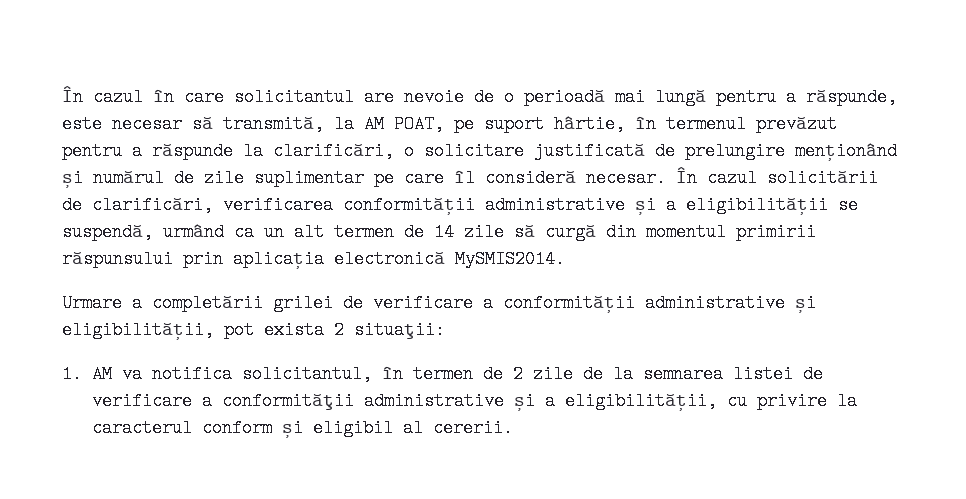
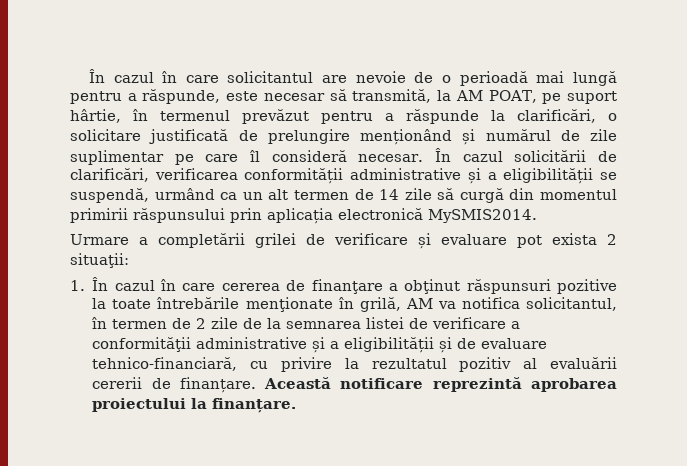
- Urmare a completării grilei de verificare a conformității administrative și eligibilității, pot exista 2 situaţii:
+ Urmare a completării grilei de verificare și evaluare pot exista 2 situaţii:
- 1. AM va notifica solicitantul, în termen de 2 zile de la semnarea listei de verificare a conformităţii administrative și a eligibilității, cu privire la caracterul conform și eligibil al cererii.
+ 1. În cazul în care cererea de finanţare a obţinut răspunsuri pozitive la toate întrebările menţionate în grilă, AM va notifica solicitantul, în termen de 2 zile de la semnarea listei de verificare a conformităţii administrative și a eligibilității și de evaluare tehnico-financiară, cu privire la rezultatul pozitiv al evaluării cererii de finanțare. Această notificare reprezintă aprobarea proiectului la finanțare.

